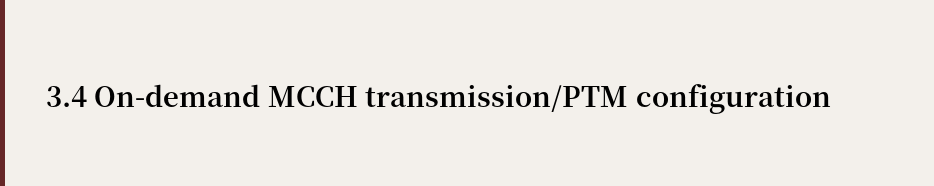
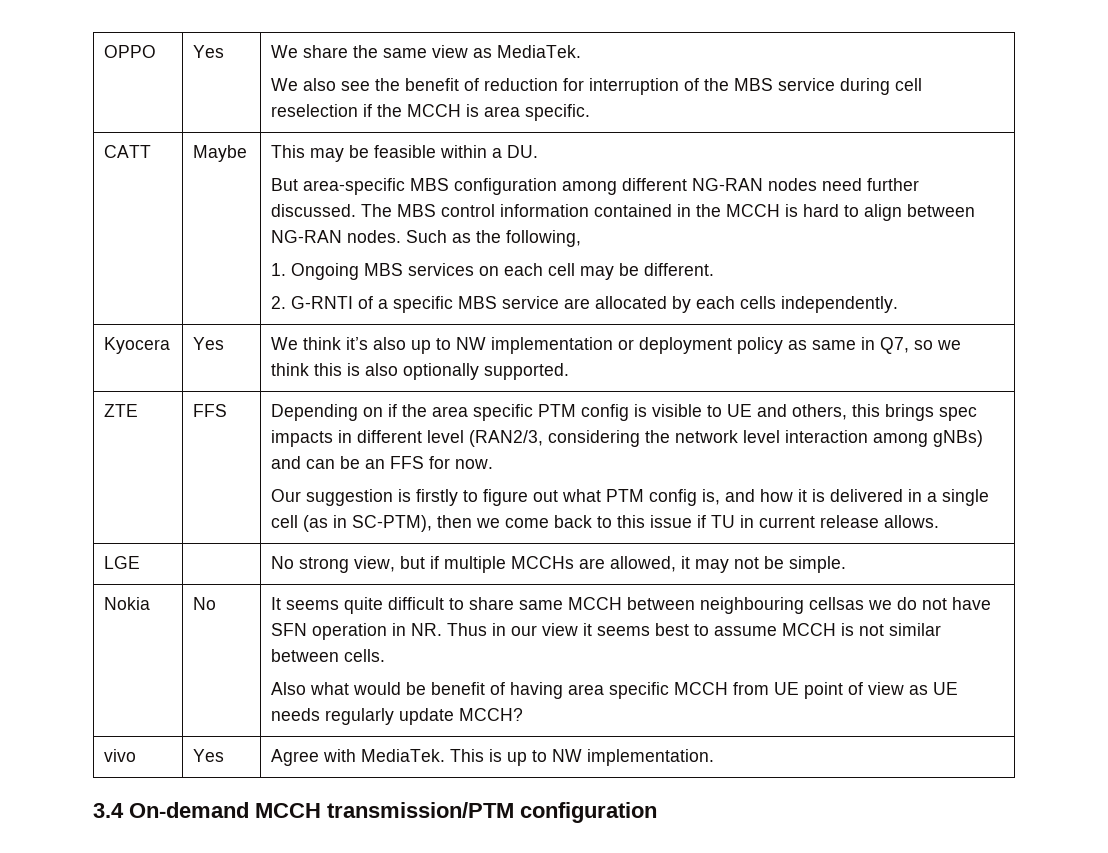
+ OPPO | Yes | We share the same view as MediaTek.
+ We also see the benefit of reduction for interruption of the MBS service during cell reselection if the MCCH is area specific.
+ CATT | Maybe | This may be feasible within a DU.
+ But area-specific MBS configuration among different NG-RAN nodes need further discussed. The MBS control information contained in the MCCH is hard to align between NG-RAN nodes. Such as the following,
+ 1. Ongoing MBS services on each cell may be different.
+ 2. G-RNTI of a specific MBS service are allocated by each cells independently.
+ Kyocera | Yes | We think it’s also up to NW implementation or deployment policy as same in Q7, so we think this is also optionally supported.
+ ZTE | FFS | Depending on if the area specific PTM config is visible to UE and others, this brings spec impacts in different level (RAN2/3, considering the network level interaction among gNBs) and can be an FFS for now.
+ Our suggestion is firstly to figure out what PTM config is, and how it is delivered in a single cell (as in SC-PTM), then we come back to this issue if TU in current release allows.
+ LGE | | No strong view, but if multiple MCCHs are allowed, it may not be simple.
+ Nokia | No | It seems quite difficult to share same MCCH between neighbouring cellsas we do not have SFN operation in NR. Thus in our view it seems best to assume MCCH is not similar between cells.
+ Also what would be benefit of having area specific MCCH from UE point of view as UE needs regularly update MCCH?
+ vivo | Yes | Agree with MediaTek. This is up to NW implementation.

